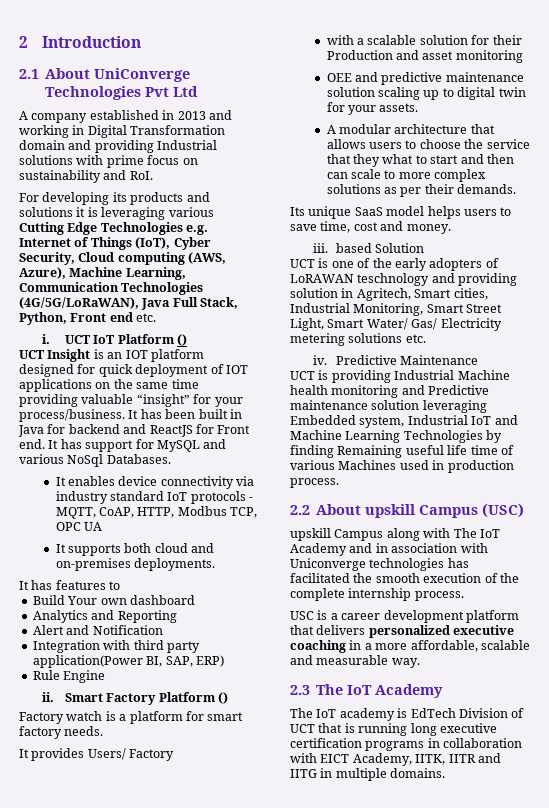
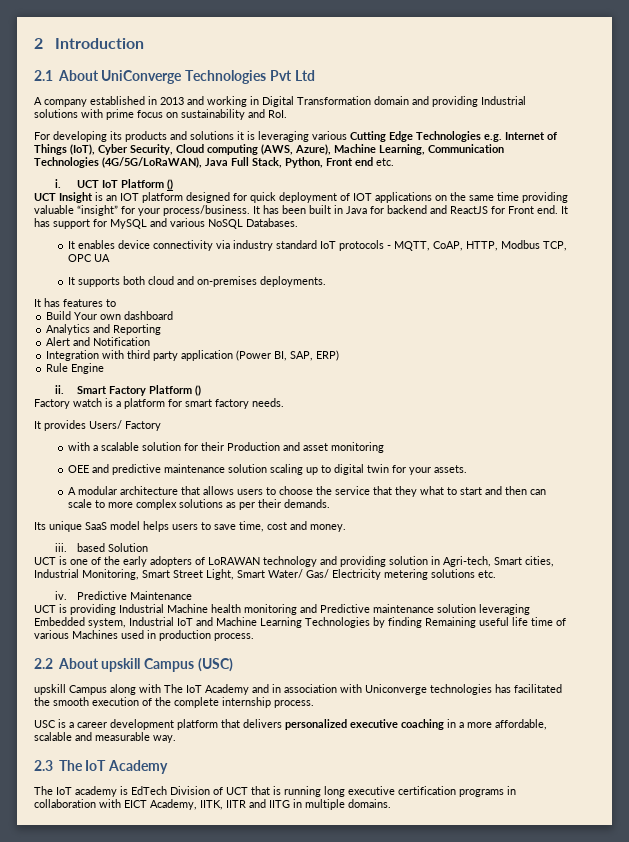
- It has support for MySQL and various NoSql Databases.
+ It has support for MySQL and various NoSQL Databases.
- Integration with third party application(Power BI, SAP, ERP)
+ Integration with third party application (Power BI, SAP, ERP)
- UCT is one of the early adopters of LoRAWAN teschnology and providing solution in Agritech, Smart cities, Industrial Monitoring, Smart Street Light, Smart Water/ Gas/ Electricity metering solutions etc.
+ UCT is one of the early adopters of LoRAWAN technology and providing solution in Agri-tech, Smart cities, Industrial Monitoring, Smart Street Light, Smart Water/ Gas/ Electricity metering solutions etc.

